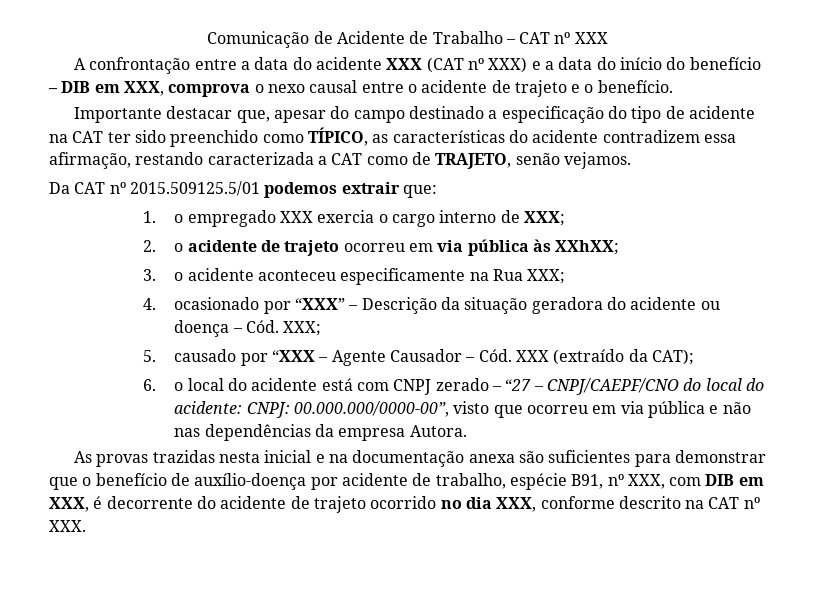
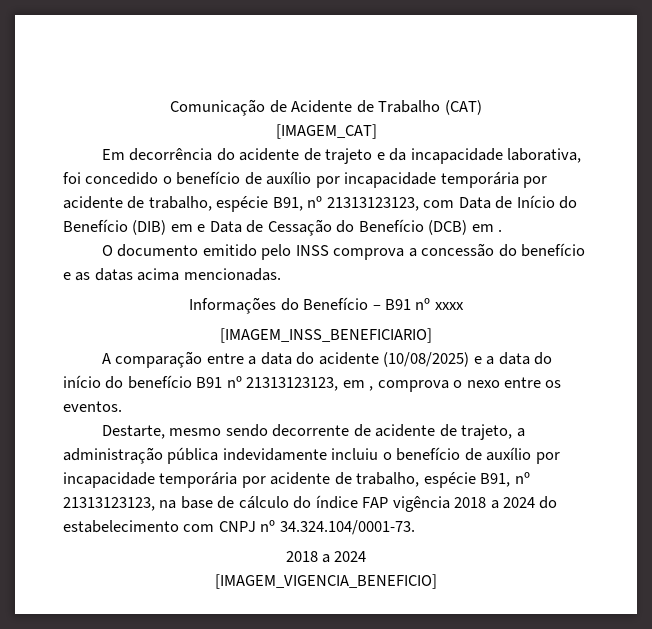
- Comunicação de Acidente de Trabalho – CAT nº XXX
+ Comunicação de Acidente de Trabalho (CAT)
+ [IMAGEM_CAT]
+ Em decorrência do acidente de trajeto e da incapacidade laborativa, foi concedido o benefício de auxílio por incapacidade temporária por acidente de trabalho, espécie B91, nº 21313123123, com Data de Início do Benefício (DIB) em e Data de Cessação do Benefício (DCB) em .
+ O documento emitido pelo INSS comprova a concessão do benefício e as datas acima mencionadas.
+ Informações do Benefício – B91 nº xxxx
+ [IMAGEM_INSS_BENEFICIARIO]
- A confrontação entre a data do acidente XXX (CAT nº XXX) e a data do início do benefício – DIB em XXX, comprova o nexo causal entre o acidente de trajeto e o benefício.
- Importante destacar que, apesar do campo destinado a especificação do tipo de acidente na CAT ter sido preenchido como TÍPICO, as características do acidente contradizem essa afirmação, restando caracterizada a CAT como de TRAJETO, senão vejamos.
- Da CAT nº 2015.509125.5/01 podemos extrair que:
- 1. o empregado XXX exercia o cargo interno de XXX;
- 2. o acidente de trajeto ocorreu em via pública às XXhXX;
- 3. o acidente aconteceu especificamente na Rua XXX;
- 4. ocasionado por “XXX” – Descrição da situação geradora do acidente ou doença – Cód. XXX;
- 5. causado por “XXX – Agente Causador – Cód. XXX (extraído da CAT);
- 6. o local do acidente está com CNPJ zerado – “27 – CNPJ/CAEPF/CNO do local do acidente: CNPJ: 00.000.000/0000-00”, visto que ocorreu em via pública e não nas dependências da empresa Autora.
- As provas trazidas nesta inicial e na documentação anexa são suficientes para demonstrar que o benefício de auxílio-doença por acidente de trabalho, espécie B91, nº XXX, com DIB em XXX, é decorrente do acidente de trajeto ocorrido no dia XXX, conforme descrito na CAT nº XXX.
+ A comparação entre a data do acidente (10/08/2025) e a data do início do benefício B91 nº 21313123123, em , comprova o nexo entre os eventos.
+ Destarte, mesmo sendo decorrente de acidente de trajeto, a administração pública indevidamente incluiu o benefício de auxílio por incapacidade temporária por acidente de trabalho, espécie B91, nº 21313123123, na base de cálculo do índice FAP vigência 2018 a 2024 do estabelecimento com CNPJ nº 34.324.104/0001-73.
+ 2018 a 2024
+ [IMAGEM_VIGENCIA_BENEFICIO]

